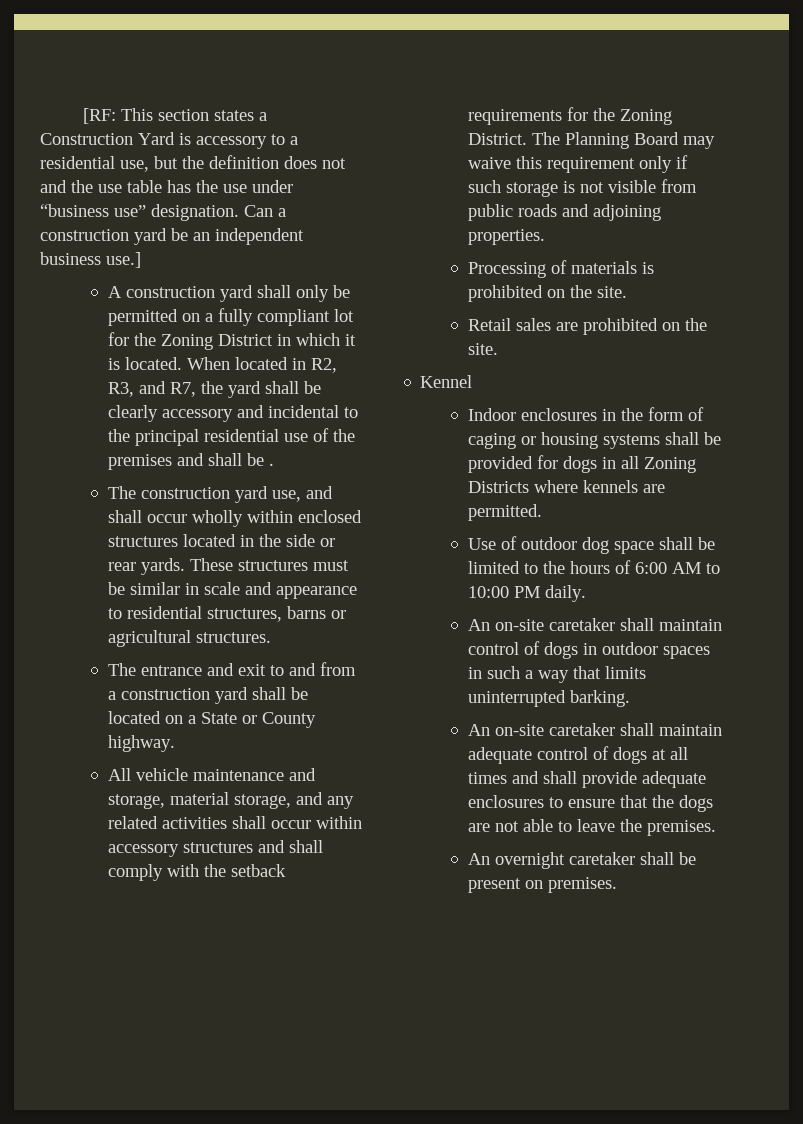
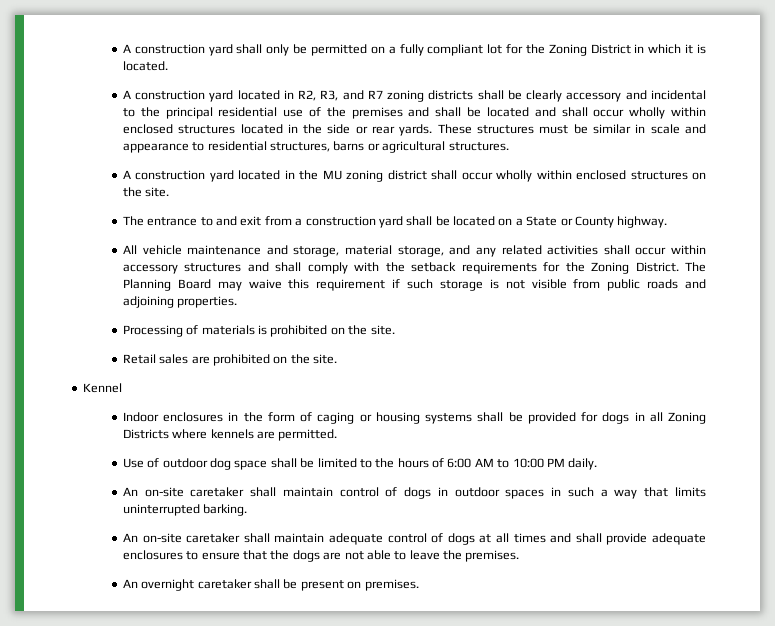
- [RF: This section states a Construction Yard is accessory to a residential use, but the definition does not and the use table has the use under “business use” designation. Can a construction yard be an independent business use.]
- A construction yard shall only be permitted on a fully compliant lot for the Zoning District in which it is located. When located in R2, R3, and R7, the yard shall be clearly accessory and incidental to the principal residential use of the premises and shall be .
- The construction yard use, and shall occur wholly within enclosed structures located in the side or rear yards.
+ A construction yard shall only be permitted on a fully compliant lot for the Zoning District in which it is located.
+ A construction yard located in R2, R3, and R7 zoning districts shall be clearly accessory and incidental to the principal residential use of the premises and shall be located and shall occur wholly within enclosed structures located in the side or rear yards.
+ A construction yard located in the MU zoning district shall occur wholly within enclosed structures on the site.
- The entrance and exit to and from a construction yard shall be located on a State or County highway.
+ The entrance to and exit from a construction yard shall be located on a State or County highway.
- The Planning Board may waive this requirement only if such storage is not visible from public roads and adjoining properties.
+ The Planning Board may waive this requirement if such storage is not visible from public roads and adjoining properties.

